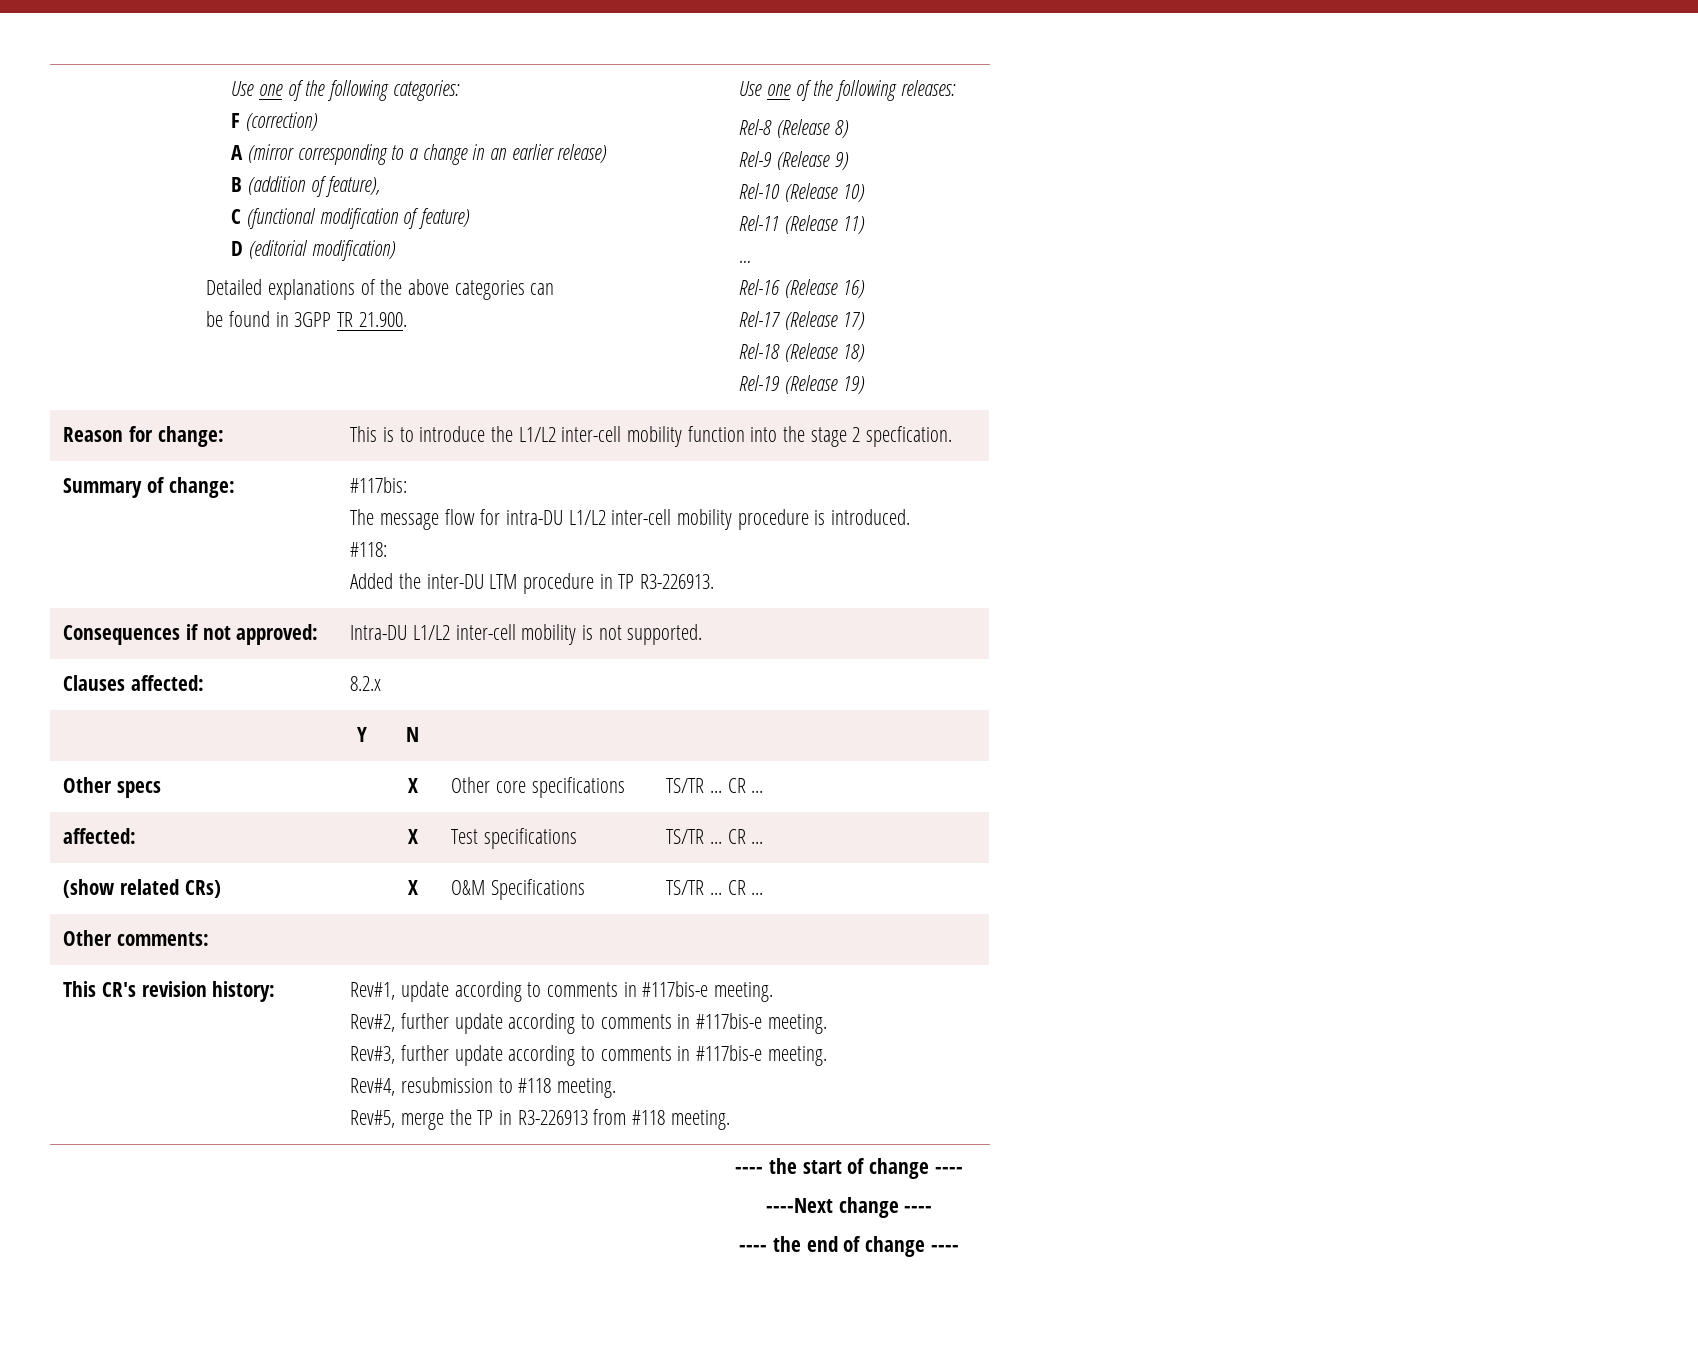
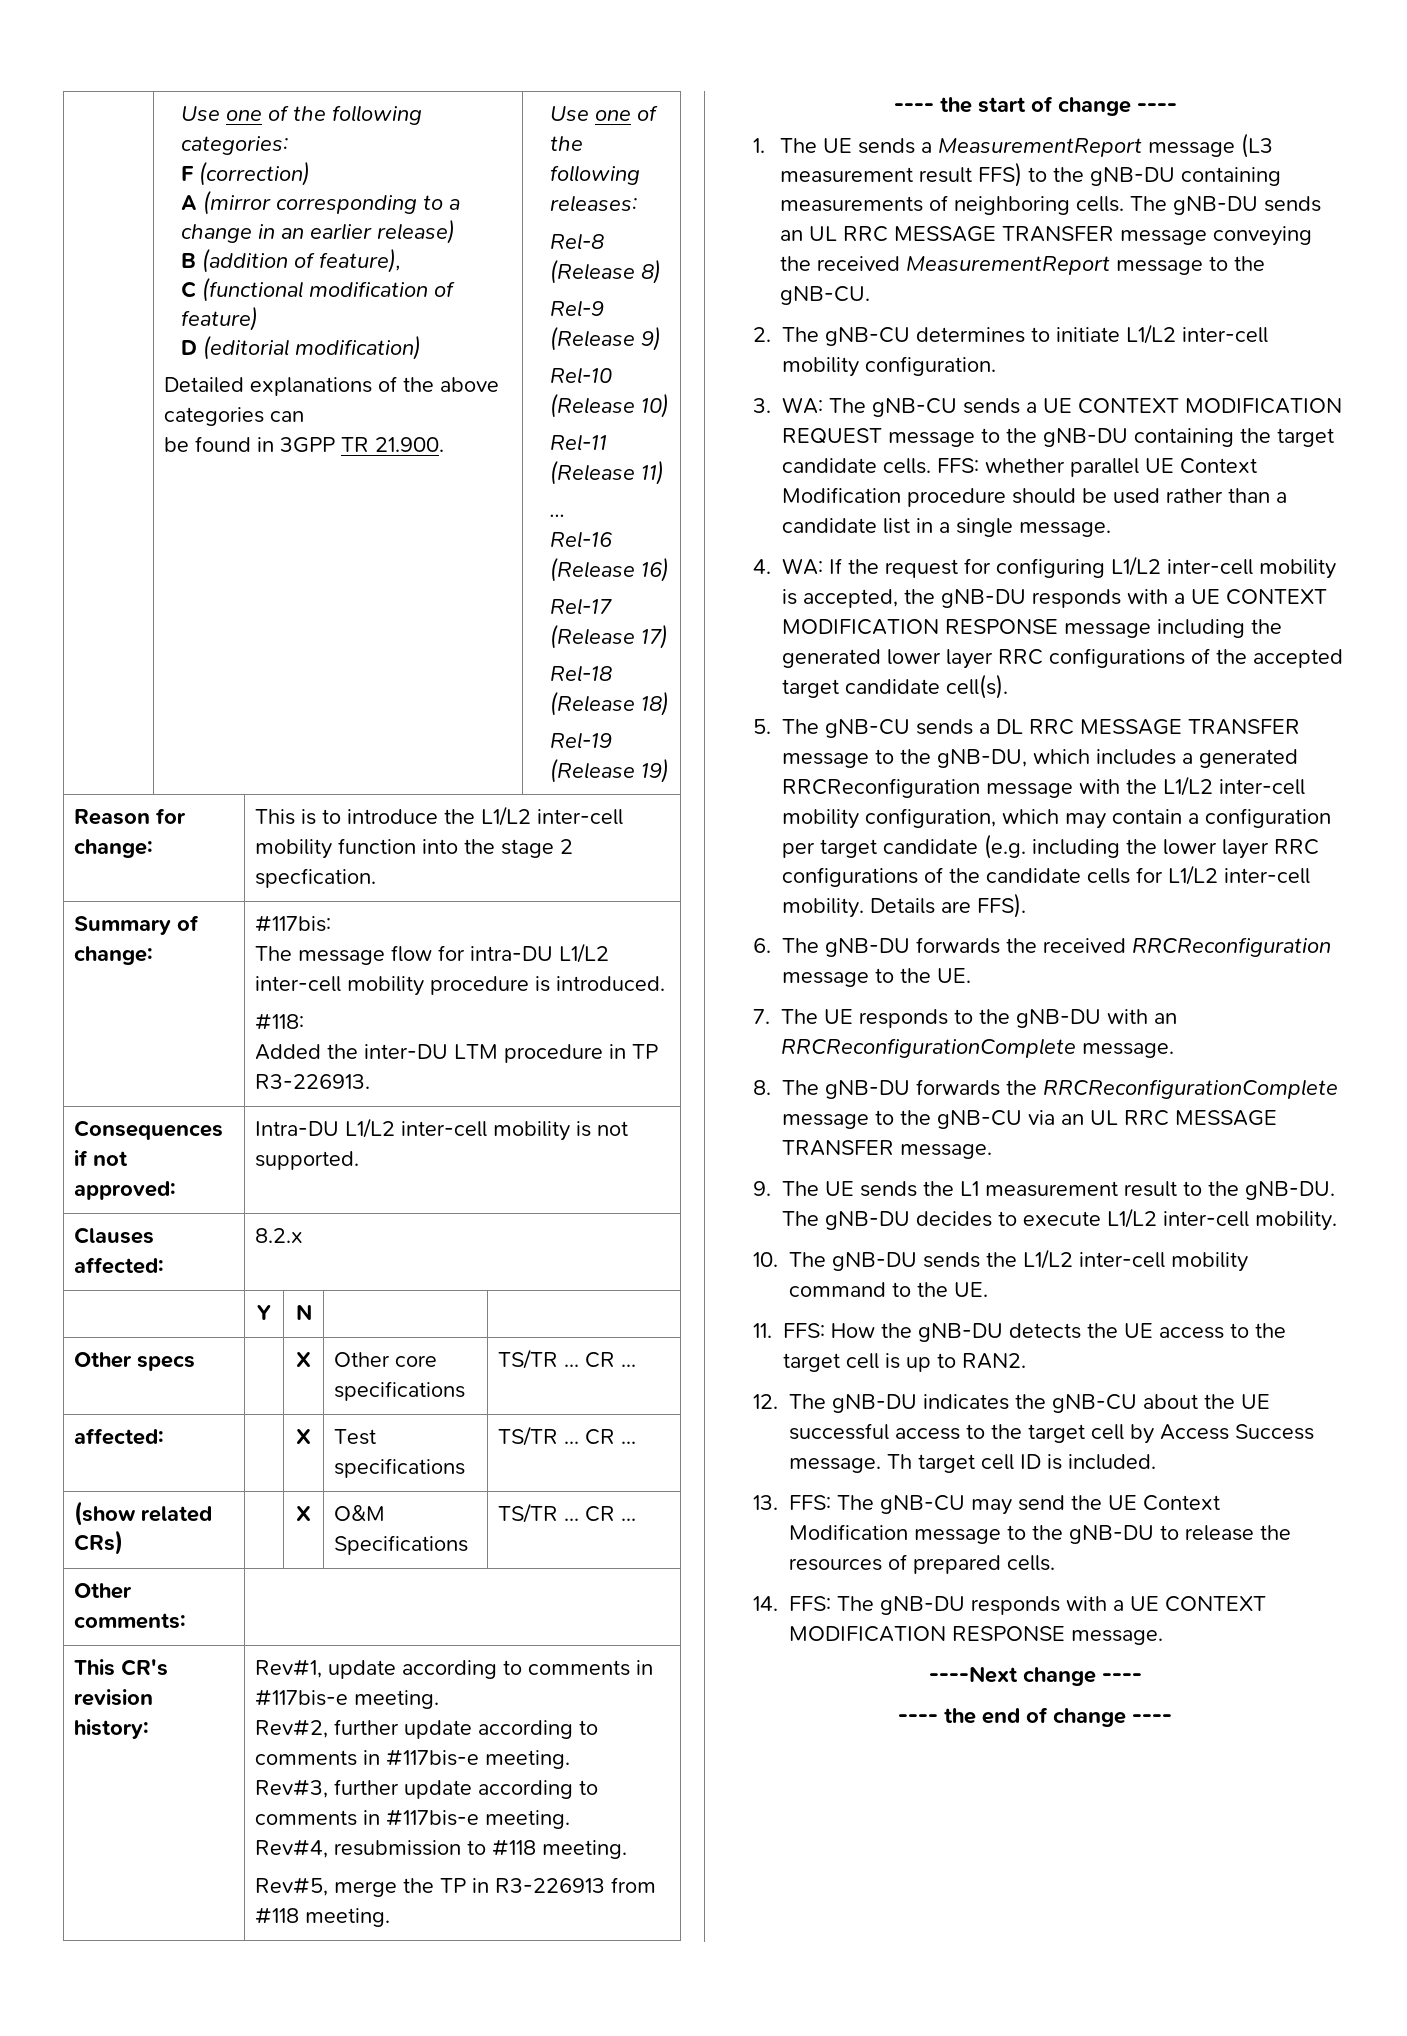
+ 1. The UE sends a MeasurementReport message (L3 measurement result FFS) to the gNB-DU containing measurements of neighboring cells. The gNB-DU sends an UL RRC MESSAGE TRANSFER message conveying the received MeasurementReport message to the gNB-CU.
+ 2. The gNB-CU determines to initiate L1/L2 inter-cell mobility configuration.
+ 3. WA: The gNB-CU sends a UE CONTEXT MODIFICATION REQUEST message to the gNB-DU containing the target candidate cells. FFS: whether parallel UE Context Modification procedure should be used rather than a candidate list in a single message.
+ 4. WA: If the request for configuring L1/L2 inter-cell mobility is accepted, the gNB-DU responds with a UE CONTEXT MODIFICATION RESPONSE message including the generated lower layer RRC configurations of the accepted target candidate cell(s).
+ 5. The gNB-CU sends a DL RRC MESSAGE TRANSFER message to the gNB-DU, which includes a generated RRCReconfiguration message with the L1/L2 inter-cell mobility configuration, which may contain a configuration per target candidate (e.g. including the lower layer RRC configurations of the candidate cells for L1/L2 inter-cell mobility. Details are FFS).
+ 6. The gNB-DU forwards the received RRCReconfiguration message to the UE.
+ 7. The UE responds to the gNB-DU with an RRCReconfigurationComplete message.
+ 8. The gNB-DU forwards the RRCReconfigurationComplete message to the gNB-CU via an UL RRC MESSAGE TRANSFER message.
+ 9. The UE sends the L1 measurement result to the gNB-DU. The gNB-DU decides to execute L1/L2 inter-cell mobility.
+ 10. The gNB-DU sends the L1/L2 inter-cell mobility command to the UE.
+ 11. FFS: How the gNB-DU detects the UE access to the target cell is up to RAN2.
+ 12. The gNB-DU indicates the gNB-CU about the UE successful access to the target cell by Access Success message. Th target cell ID is included.
+ 13. FFS: The gNB-CU may send the UE Context Modification message to the gNB-DU to release the resources of prepared cells.
+ 14. FFS: The gNB-DU responds with a UE CONTEXT MODIFICATION RESPONSE message.

